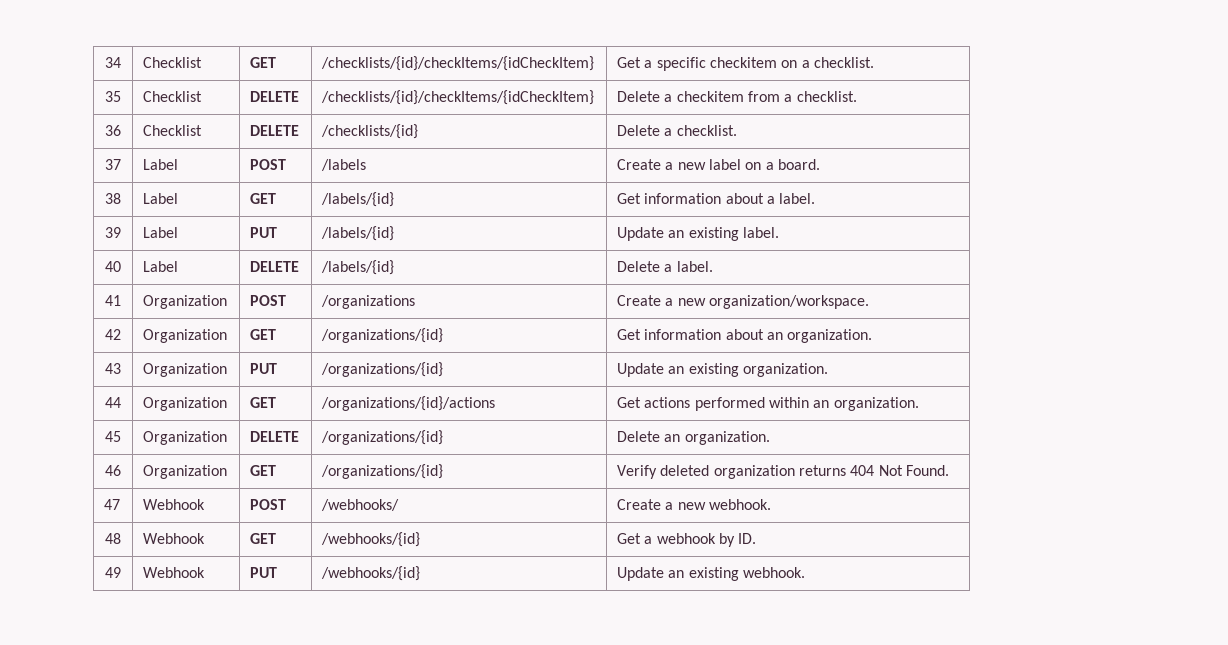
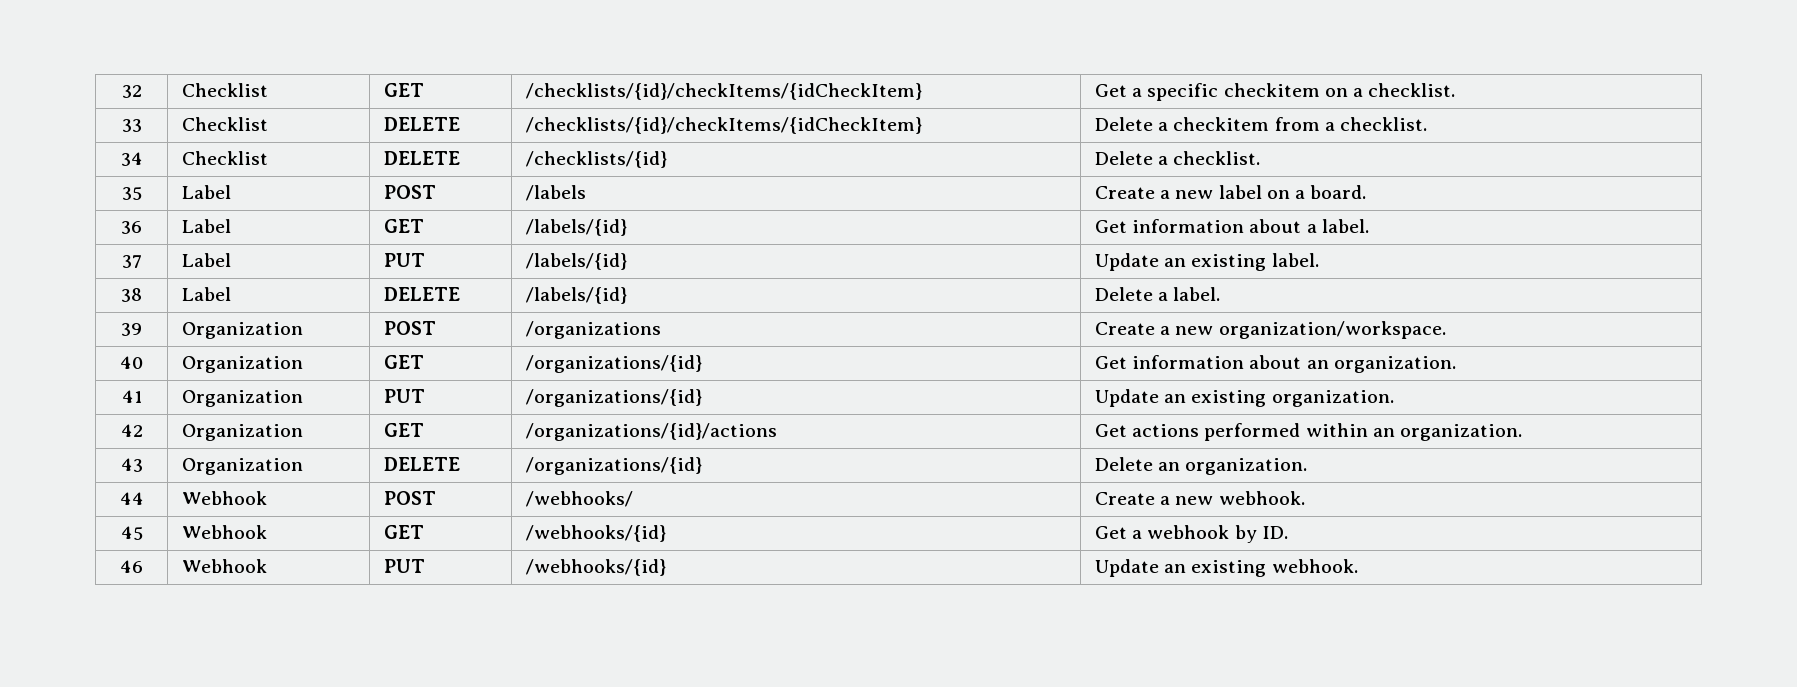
- 34 | Checklist | GET | /checklists/{id}/checkItems/{idCheckItem} | Get a specific checkitem on a checklist.
+ 32 | Checklist | GET | /checklists/{id}/checkItems/{idCheckItem} | Get a specific checkitem on a checklist.
- 35 | Checklist | DELETE | /checklists/{id}/checkItems/{idCheckItem} | Delete a checkitem from a checklist.
+ 33 | Checklist | DELETE | /checklists/{id}/checkItems/{idCheckItem} | Delete a checkitem from a checklist.
- 36 | Checklist | DELETE | /checklists/{id} | Delete a checklist.
+ 34 | Checklist | DELETE | /checklists/{id} | Delete a checklist.
- 37 | Label | POST | /labels | Create a new label on a board.
+ 35 | Label | POST | /labels | Create a new label on a board.
- 38 | Label | GET | /labels/{id} | Get information about a label.
+ 36 | Label | GET | /labels/{id} | Get information about a label.
- 39 | Label | PUT | /labels/{id} | Update an existing label.
+ 37 | Label | PUT | /labels/{id} | Update an existing label.
- 40 | Label | DELETE | /labels/{id} | Delete a label.
+ 38 | Label | DELETE | /labels/{id} | Delete a label.
- 41 | Organization | POST | /organizations | Create a new organization/workspace.
+ 39 | Organization | POST | /organizations | Create a new organization/workspace.
- 42 | Organization | GET | /organizations/{id} | Get information about an organization.
+ 40 | Organization | GET | /organizations/{id} | Get information about an organization.
- 43 | Organization | PUT | /organizations/{id} | Update an existing organization.
+ 41 | Organization | PUT | /organizations/{id} | Update an existing organization.
- 44 | Organization | GET | /organizations/{id}/actions | Get actions performed within an organization.
+ 42 | Organization | GET | /organizations/{id}/actions | Get actions performed within an organization.
- 45 | Organization | DELETE | /organizations/{id} | Delete an organization.
+ 43 | Organization | DELETE | /organizations/{id} | Delete an organization.
- 46 | Organization | GET | /organizations/{id} | Verify deleted organization returns 404 Not Found.
- 47 | Webhook | POST | /webhooks/ | Create a new webhook.
+ 44 | Webhook | POST | /webhooks/ | Create a new webhook.
- 48 | Webhook | GET | /webhooks/{id} | Get a webhook by ID.
+ 45 | Webhook | GET | /webhooks/{id} | Get a webhook by ID.
- 49 | Webhook | PUT | /webhooks/{id} | Update an existing webhook.
+ 46 | Webhook | PUT | /webhooks/{id} | Update an existing webhook.

